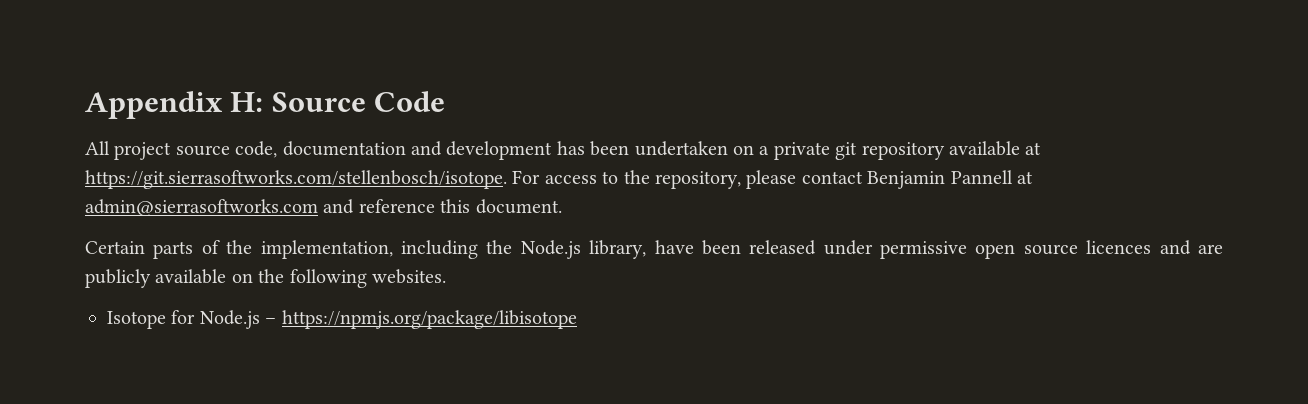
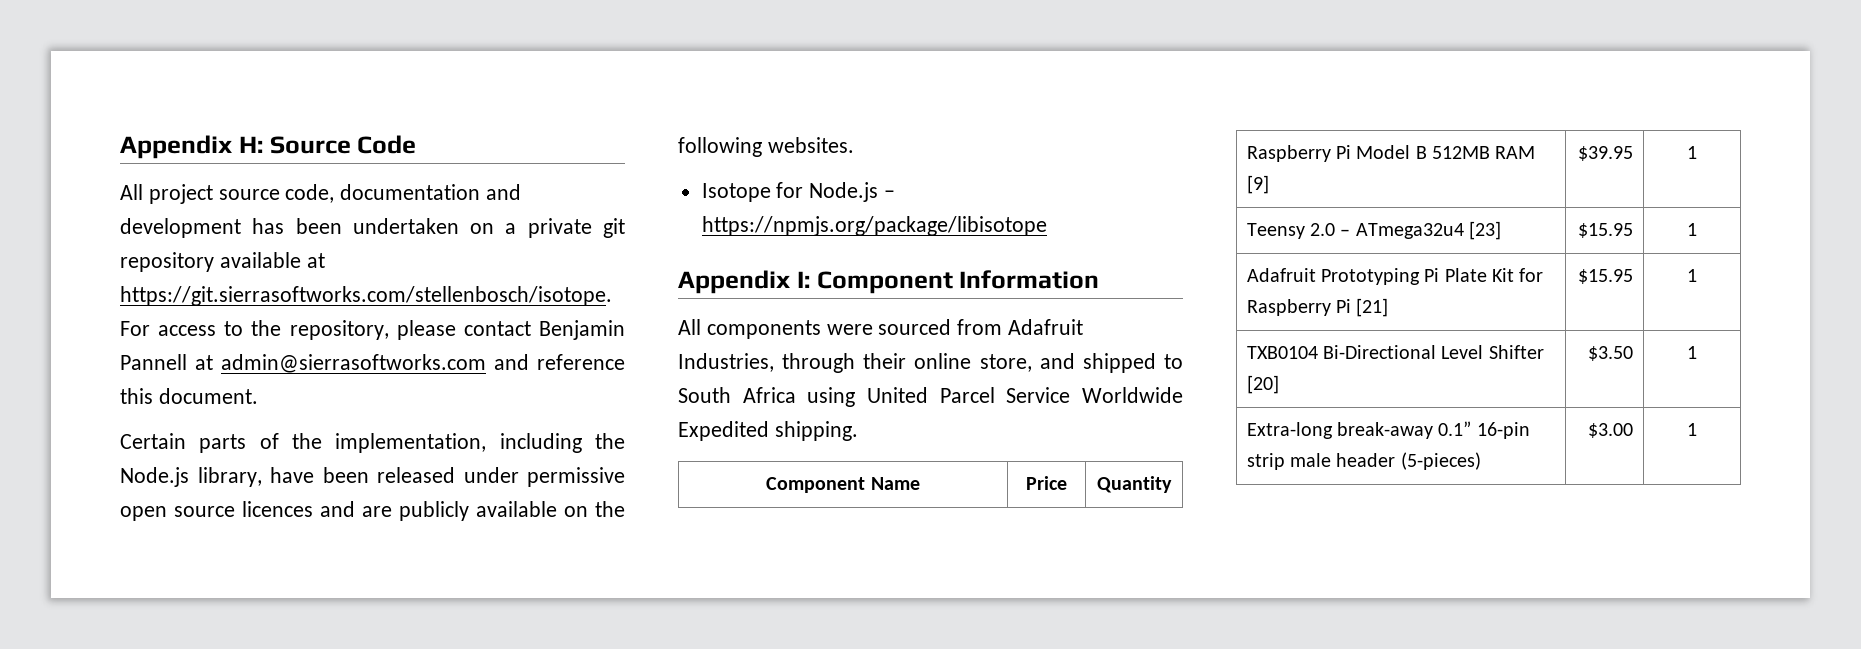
+ Appendix I: Component Information
+ All components were sourced from Adafruit Industries, through their online store, and shipped to South Africa using United Parcel Service Worldwide Expedited shipping.
+ Component Name | Price | Quantity
+ Raspberry Pi Model B 512MB RAM [9] | $39.95 | 1
+ Teensy 2.0 – ATmega32u4 [23] | $15.95 | 1
+ Adafruit Prototyping Pi Plate Kit for Raspberry Pi [21] | $15.95 | 1
+ TXB0104 Bi-Directional Level Shifter [20] | $3.50 | 1
+ Extra-long break-away 0.1” 16-pin strip male header (5-pieces) | $3.00 | 1

